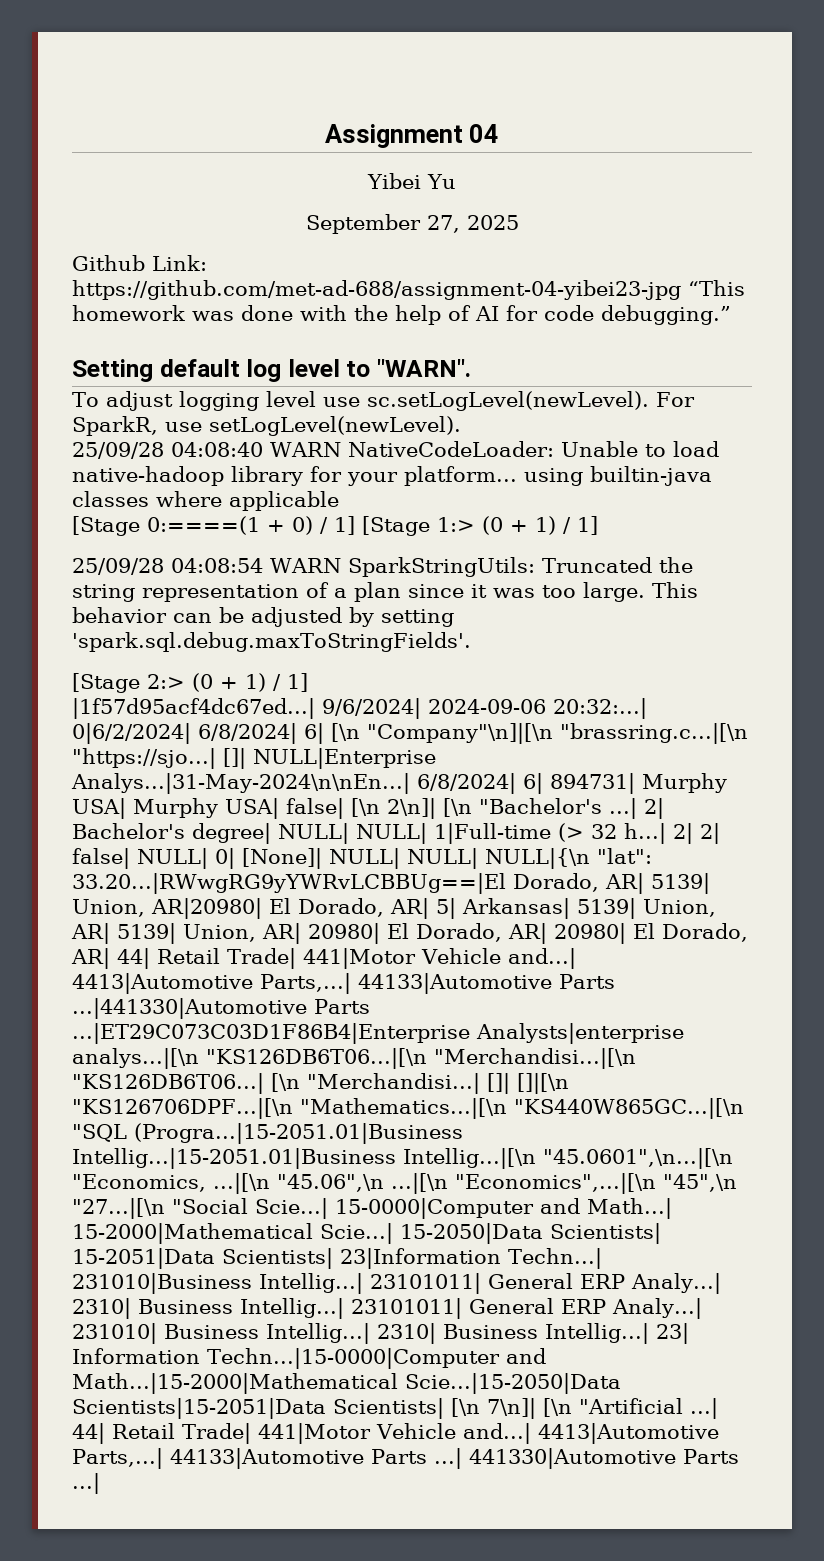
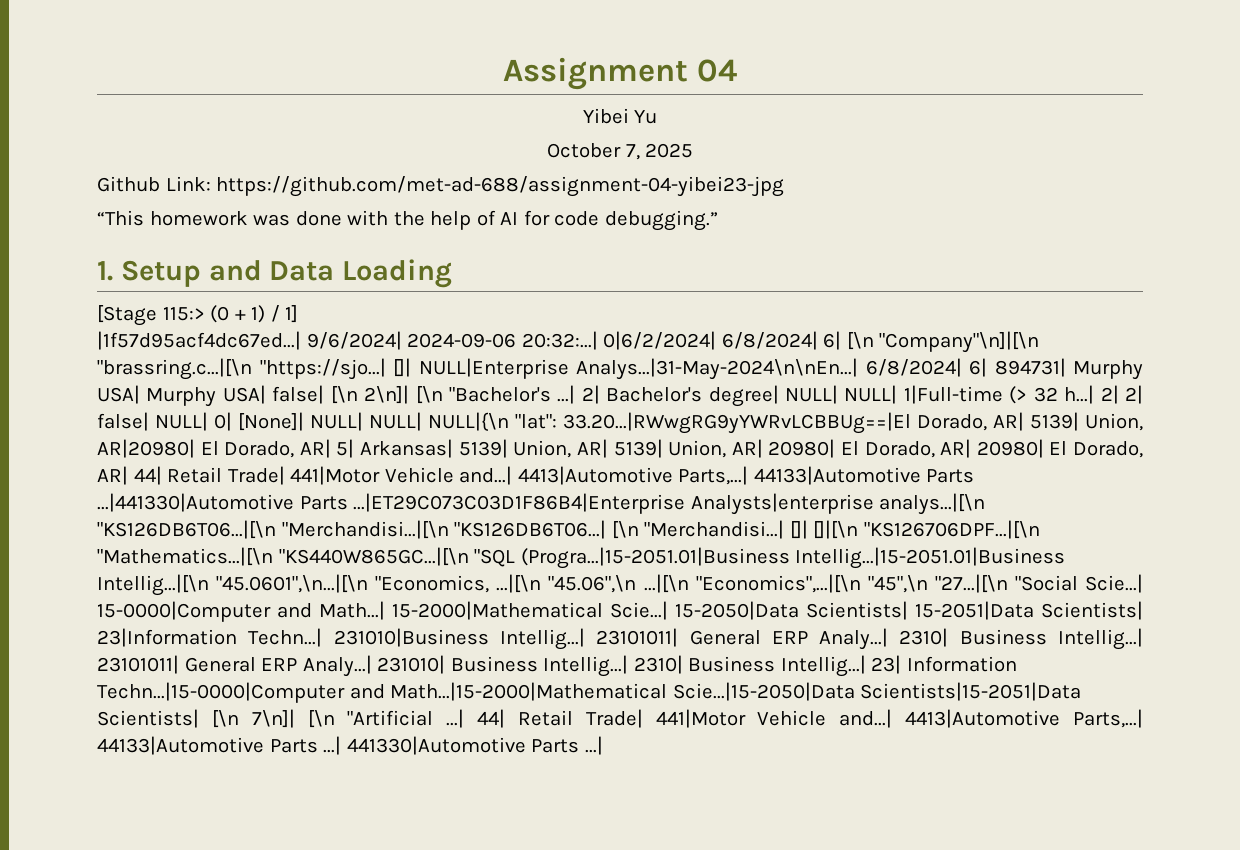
- September 27, 2025
+ October 7, 2025
- Github Link: https://github.com/met-ad-688/assignment-04-yibei23-jpg “This homework was done with the help of AI for code debugging.”
+ Github Link: https://github.com/met-ad-688/assignment-04-yibei23-jpg
+ “This homework was done with the help of AI for code debugging.”
- Setting default log level to "WARN".
- To adjust logging level use sc.setLogLevel(newLevel). For SparkR, use setLogLevel(newLevel).
- 25/09/28 04:08:40 WARN NativeCodeLoader: Unable to load native-hadoop library for your platform... using builtin-java classes where applicable
- [Stage 0:====(1 + 0) / 1] [Stage 1:> (0 + 1) / 1]
- 25/09/28 04:08:54 WARN SparkStringUtils: Truncated the string representation of a plan since it was too large. This behavior can be adjusted by setting 'spark.sql.debug.maxToStringFields'.
- [Stage 2:> (0 + 1) / 1]
+ 1. Setup and Data Loading
+ [Stage 115:> (0 + 1) / 1]

